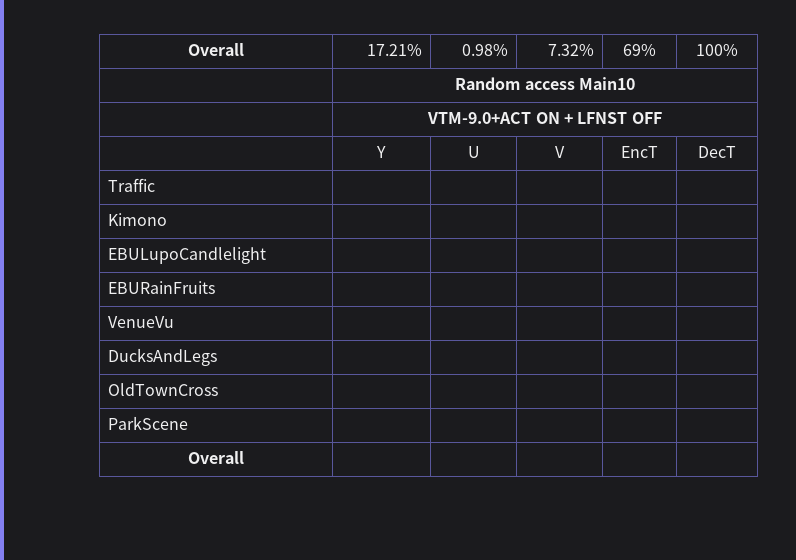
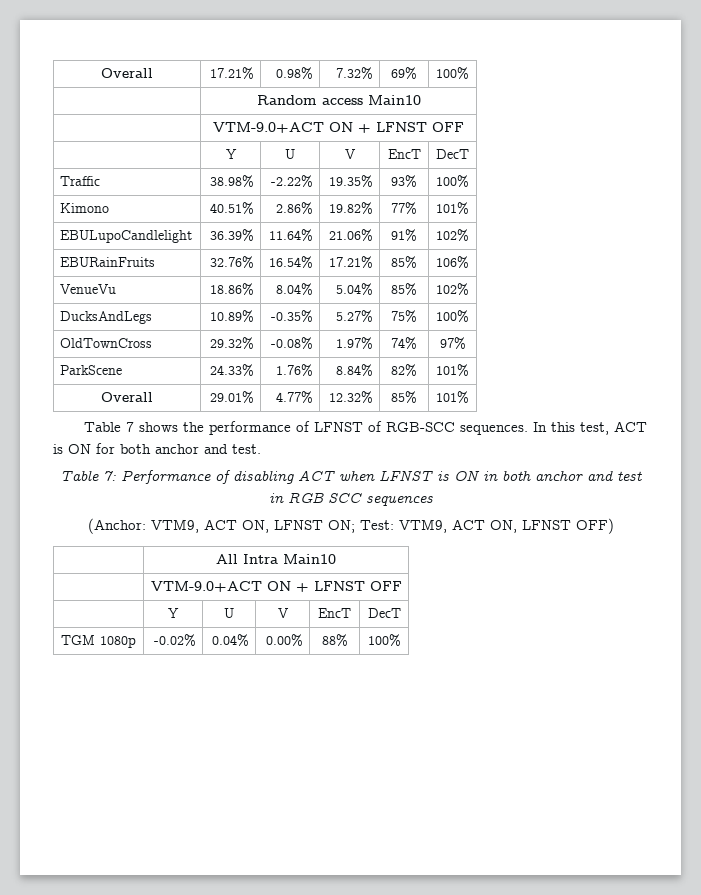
- Traffic | | | | |
- Kimono | | | | |
- EBULupoCandlelight | | | | |
- EBURainFruits | | | | |
- VenueVu | | | | |
- DucksAndLegs | | | | |
- OldTownCross | | | | |
- ParkScene | | | | |
- Overall | | | | |
+ Traffic | 38.98% | -2.22% | 19.35% | 93% | 100%
+ Kimono | 40.51% | 2.86% | 19.82% | 77% | 101%
+ EBULupoCandlelight | 36.39% | 11.64% | 21.06% | 91% | 102%
+ EBURainFruits | 32.76% | 16.54% | 17.21% | 85% | 106%
+ VenueVu | 18.86% | 8.04% | 5.04% | 85% | 102%
+ DucksAndLegs | 10.89% | -0.35% | 5.27% | 75% | 100%
+ OldTownCross | 29.32% | -0.08% | 1.97% | 74% | 97%
+ ParkScene | 24.33% | 1.76% | 8.84% | 82% | 101%
+ Overall | 29.01% | 4.77% | 12.32% | 85% | 101%
+ Table 7 shows the performance of LFNST of RGB-SCC sequences. In this test, ACT is ON for both anchor and test.
+ Table 7: Performance of disabling ACT when LFNST is ON in both anchor and test in RGB SCC sequences
+ (Anchor: VTM9, ACT ON, LFNST ON; Test: VTM9, ACT ON, LFNST OFF)
+ | All Intra Main10
+ | VTM-9.0+ACT ON + LFNST OFF
+ | Y | U | V | EncT | DecT
+ TGM 1080p | -0.02% | 0.04% | 0.00% | 88% | 100%

